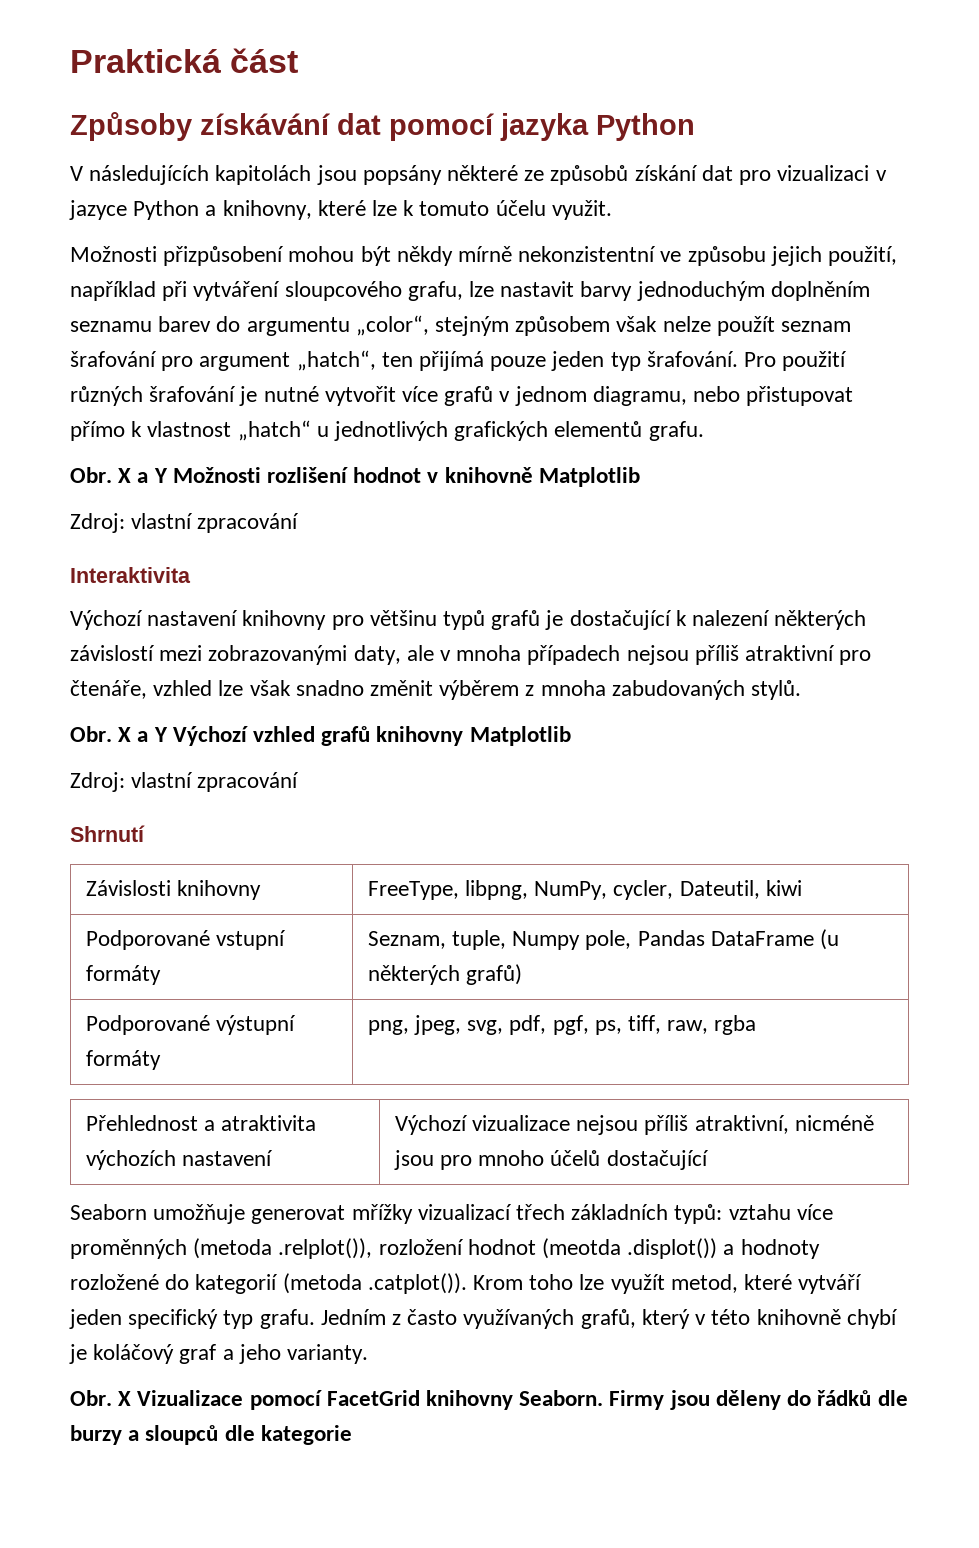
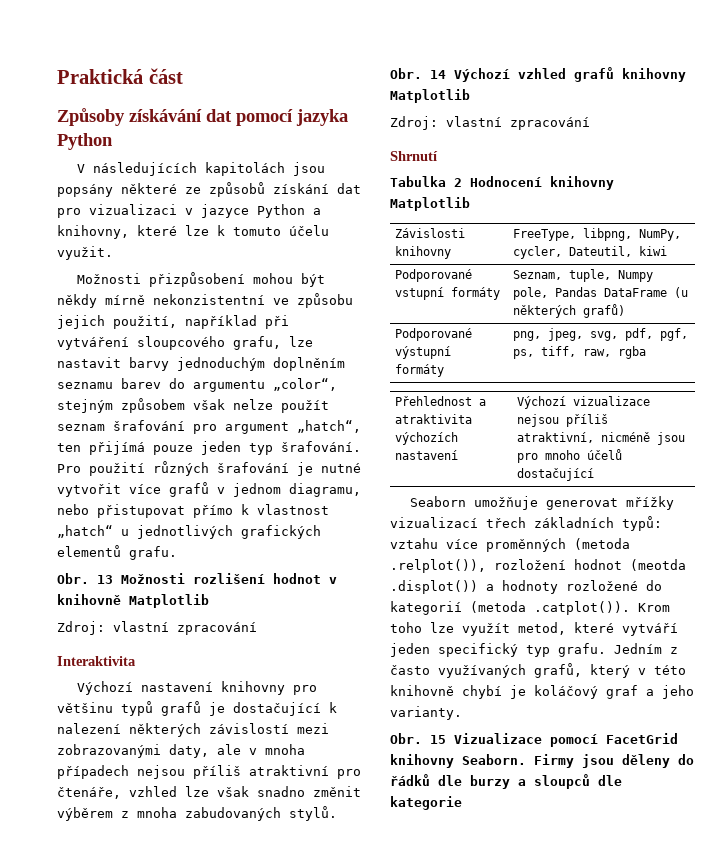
- Obr. X a Y Možnosti rozlišení hodnot v knihovně Matplotlib
+ Obr. 13 Možnosti rozlišení hodnot v knihovně Matplotlib
- Obr. X a Y Výchozí vzhled grafů knihovny Matplotlib
+ Obr. 14 Výchozí vzhled grafů knihovny Matplotlib
+ Tabulka 2 Hodnocení knihovny Matplotlib
- Obr. X Vizualizace pomocí FacetGrid knihovny Seaborn.
+ Obr. 15 Vizualizace pomocí FacetGrid knihovny Seaborn.

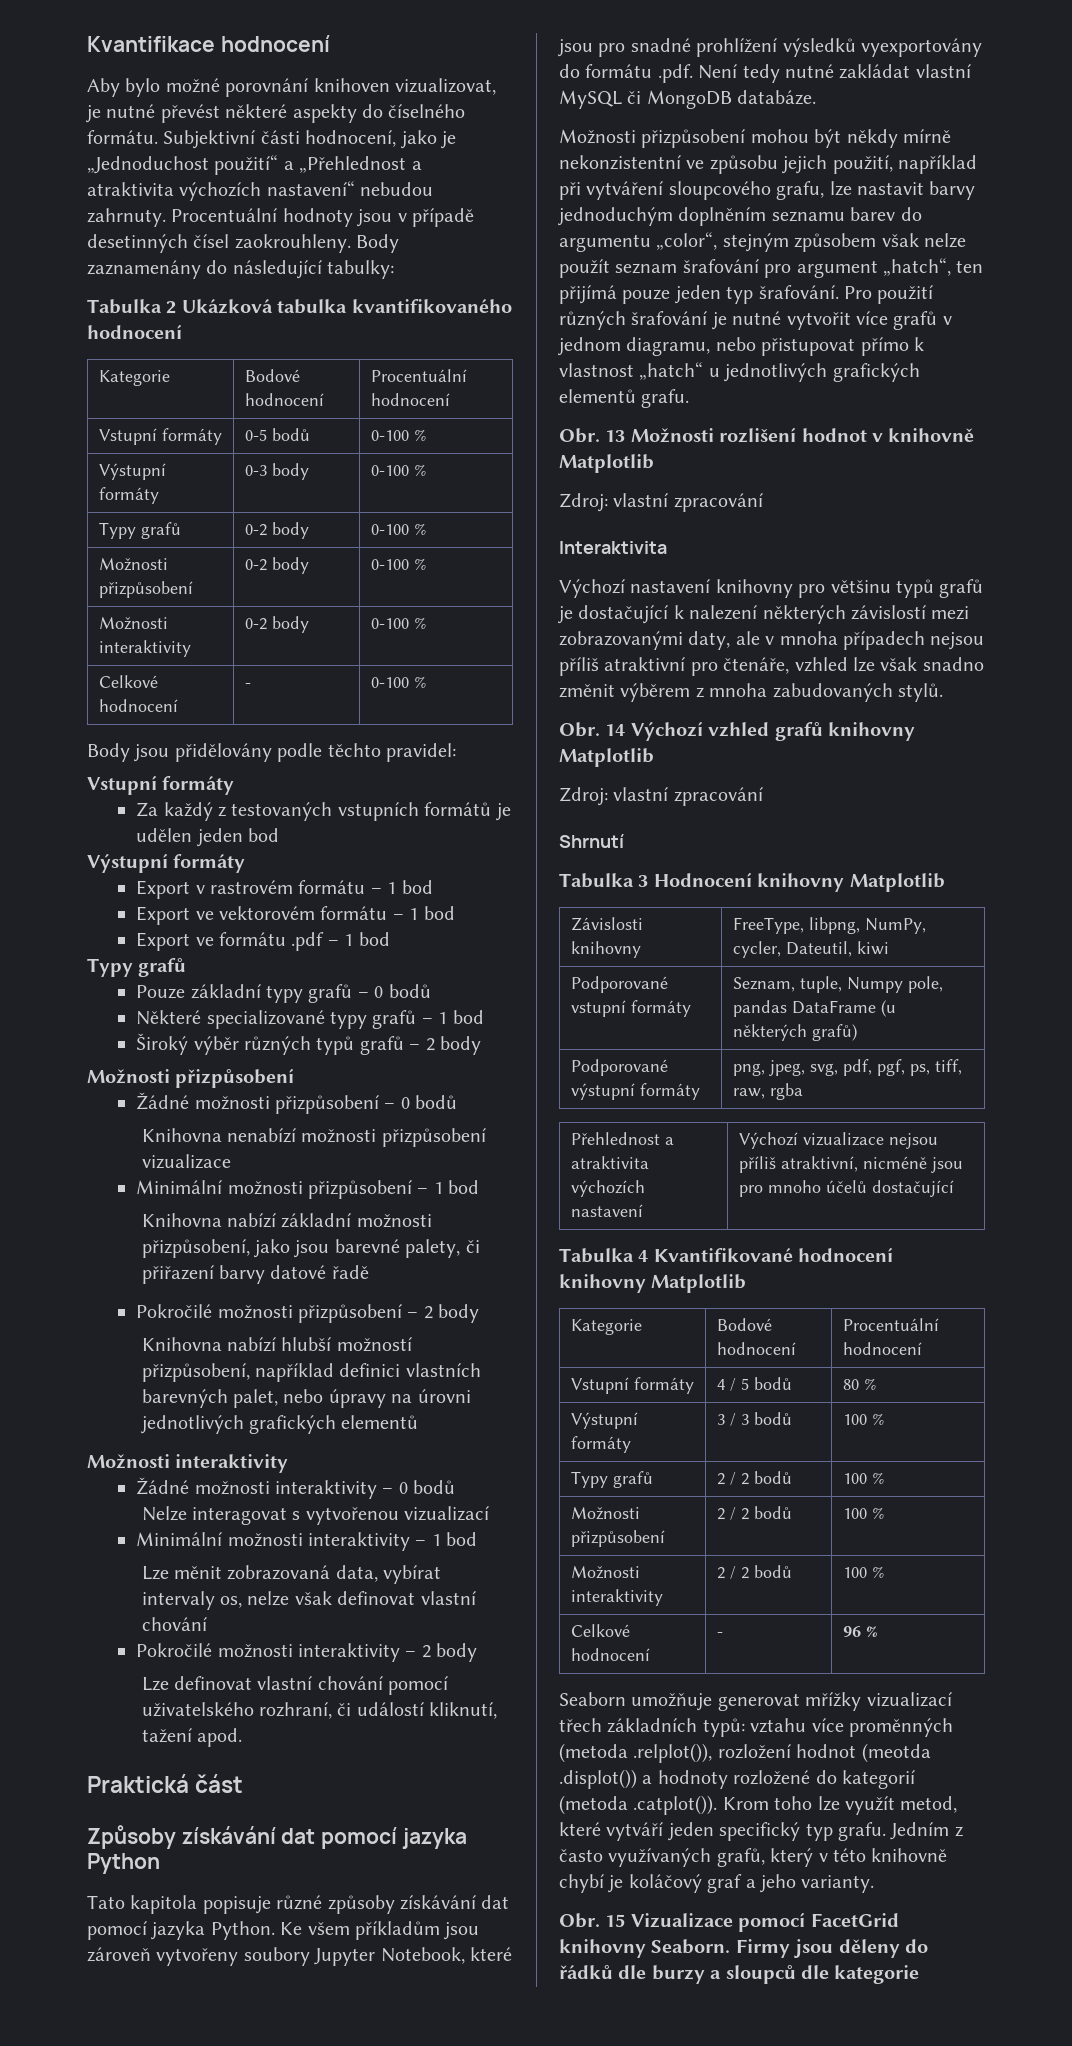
+ Kvantifikace hodnocení
+ Aby bylo možné porovnání knihoven vizualizovat, je nutné převést některé aspekty do číselného formátu. Subjektivní části hodnocení, jako je „Jednoduchost použití“ a „Přehlednost a atraktivita výchozích nastavení“ nebudou zahrnuty. Procentuální hodnoty jsou v případě desetinných čísel zaokrouhleny. Body zaznamenány do následující tabulky:
+ Tabulka 2 Ukázková tabulka kvantifikovaného hodnocení
+ Kategorie | Bodové hodnocení | Procentuální hodnocení
+ Vstupní formáty | 0-5 bodů | 0-100 %
+ Výstupní formáty | 0-3 body | 0-100 %
+ Typy grafů | 0-2 body | 0-100 %
+ Možnosti přizpůsobení | 0-2 body | 0-100 %
+ Možnosti interaktivity | 0-2 body | 0-100 %
+ Celkové hodnocení | - | 0-100 %
+ Body jsou přidělovány podle těchto pravidel:
+ Vstupní formáty
+ Za každý z testovaných vstupních formátů je udělen jeden bod
+ Výstupní formáty
+ Export v rastrovém formátu – 1 bod
+ Export ve vektorovém formátu – 1 bod
+ Export ve formátu .pdf – 1 bod
+ Typy grafů
+ Pouze základní typy grafů – 0 bodů
+ Některé specializované typy grafů – 1 bod
+ Široký výběr různých typů grafů – 2 body
+ Možnosti přizpůsobení
+ Žádné možnosti přizpůsobení – 0 bodů
+ Knihovna nenabízí možnosti přizpůsobení vizualizace
+ Minimální možnosti přizpůsobení – 1 bod
+ Knihovna nabízí základní možnosti přizpůsobení, jako jsou barevné palety, či přiřazení barvy datové řadě
+ Pokročilé možnosti přizpůsobení – 2 body
+ Knihovna nabízí hlubší možností přizpůsobení, například definici vlastních barevných palet, nebo úpravy na úrovni jednotlivých grafických elementů
+ Možnosti interaktivity
+ Žádné možnosti interaktivity – 0 bodů
+ Nelze interagovat s vytvořenou vizualizací
+ Minimální možnosti interaktivity – 1 bod
+ Lze měnit zobrazovaná data, vybírat intervaly os, nelze však definovat vlastní chování
+ Pokročilé možnosti interaktivity – 2 body
+ Lze definovat vlastní chování pomocí uživatelského rozhraní, či událostí kliknutí, tažení apod.
- V následujících kapitolách jsou popsány některé ze způsobů získání dat pro vizualizaci v jazyce Python a knihovny, které lze k tomuto účelu využit.
+ Tato kapitola popisuje různé způsoby získávání dat pomocí jazyka Python. Ke všem příkladům jsou zároveň vytvořeny soubory Jupyter Notebook, které jsou pro snadné prohlížení výsledků vyexportovány do formátu .pdf. Není tedy nutné zakládat vlastní MySQL či MongoDB databáze.
- Tabulka 2 Hodnocení knihovny Matplotlib
+ Tabulka 3 Hodnocení knihovny Matplotlib
- Podporované vstupní formáty | Seznam, tuple, Numpy pole, Pandas DataFrame (u některých grafů)
+ Podporované vstupní formáty | Seznam, tuple, Numpy pole, pandas DataFrame (u některých grafů)
+ Tabulka 4 Kvantifikované hodnocení knihovny Matplotlib
+ Kategorie | Bodové hodnocení | Procentuální hodnocení
+ Vstupní formáty | 4 / 5 bodů | 80 %
+ Výstupní formáty | 3 / 3 bodů | 100 %
+ Typy grafů | 2 / 2 bodů | 100 %
+ Možnosti přizpůsobení | 2 / 2 bodů | 100 %
+ Možnosti interaktivity | 2 / 2 bodů | 100 %
+ Celkové hodnocení | - | 96 %

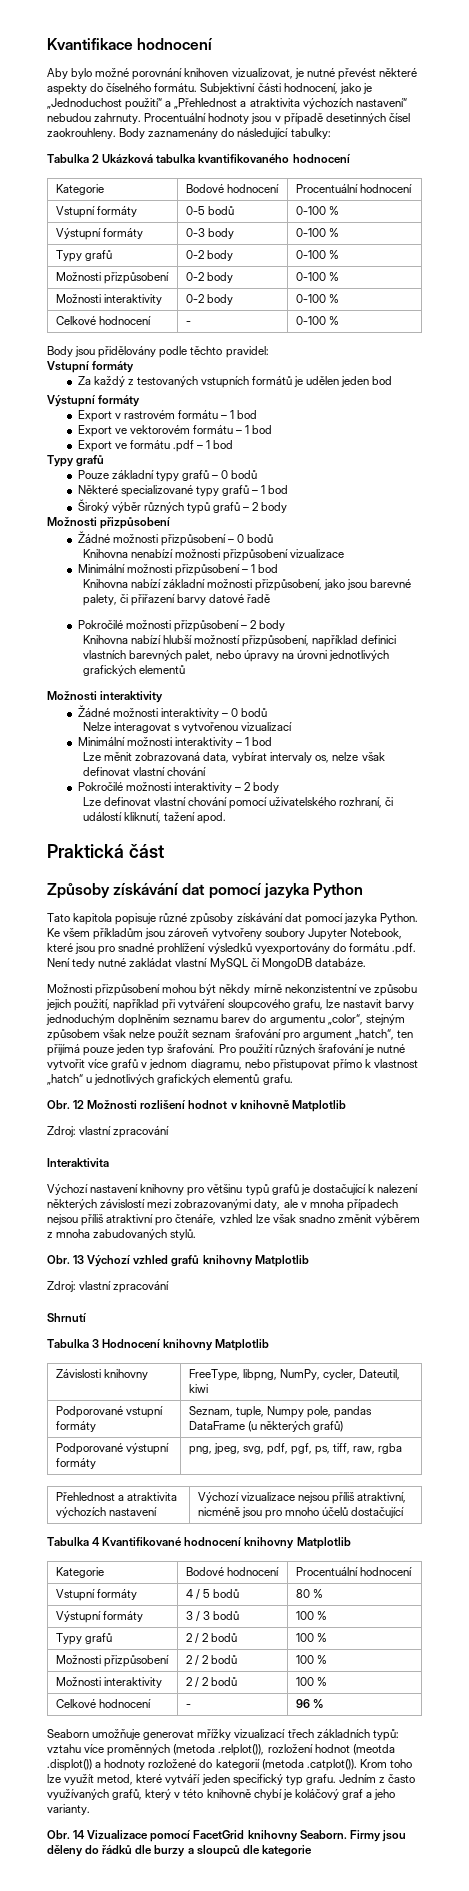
- Obr. 13 Možnosti rozlišení hodnot v knihovně Matplotlib
+ Obr. 12 Možnosti rozlišení hodnot v knihovně Matplotlib
- Obr. 14 Výchozí vzhled grafů knihovny Matplotlib
+ Obr. 13 Výchozí vzhled grafů knihovny Matplotlib
- Obr. 15 Vizualizace pomocí FacetGrid knihovny Seaborn.
+ Obr. 14 Vizualizace pomocí FacetGrid knihovny Seaborn.

